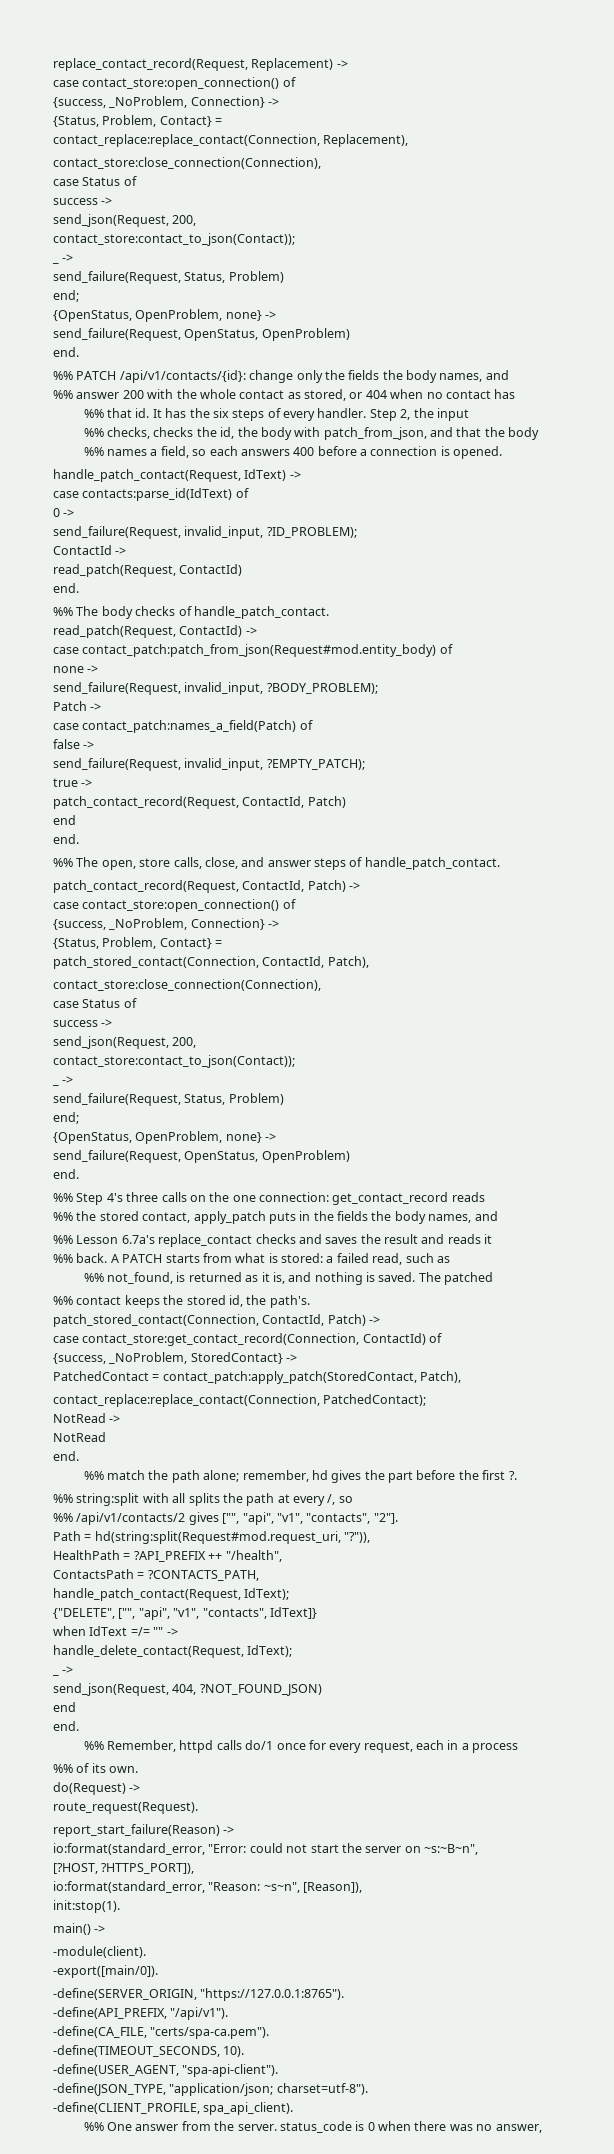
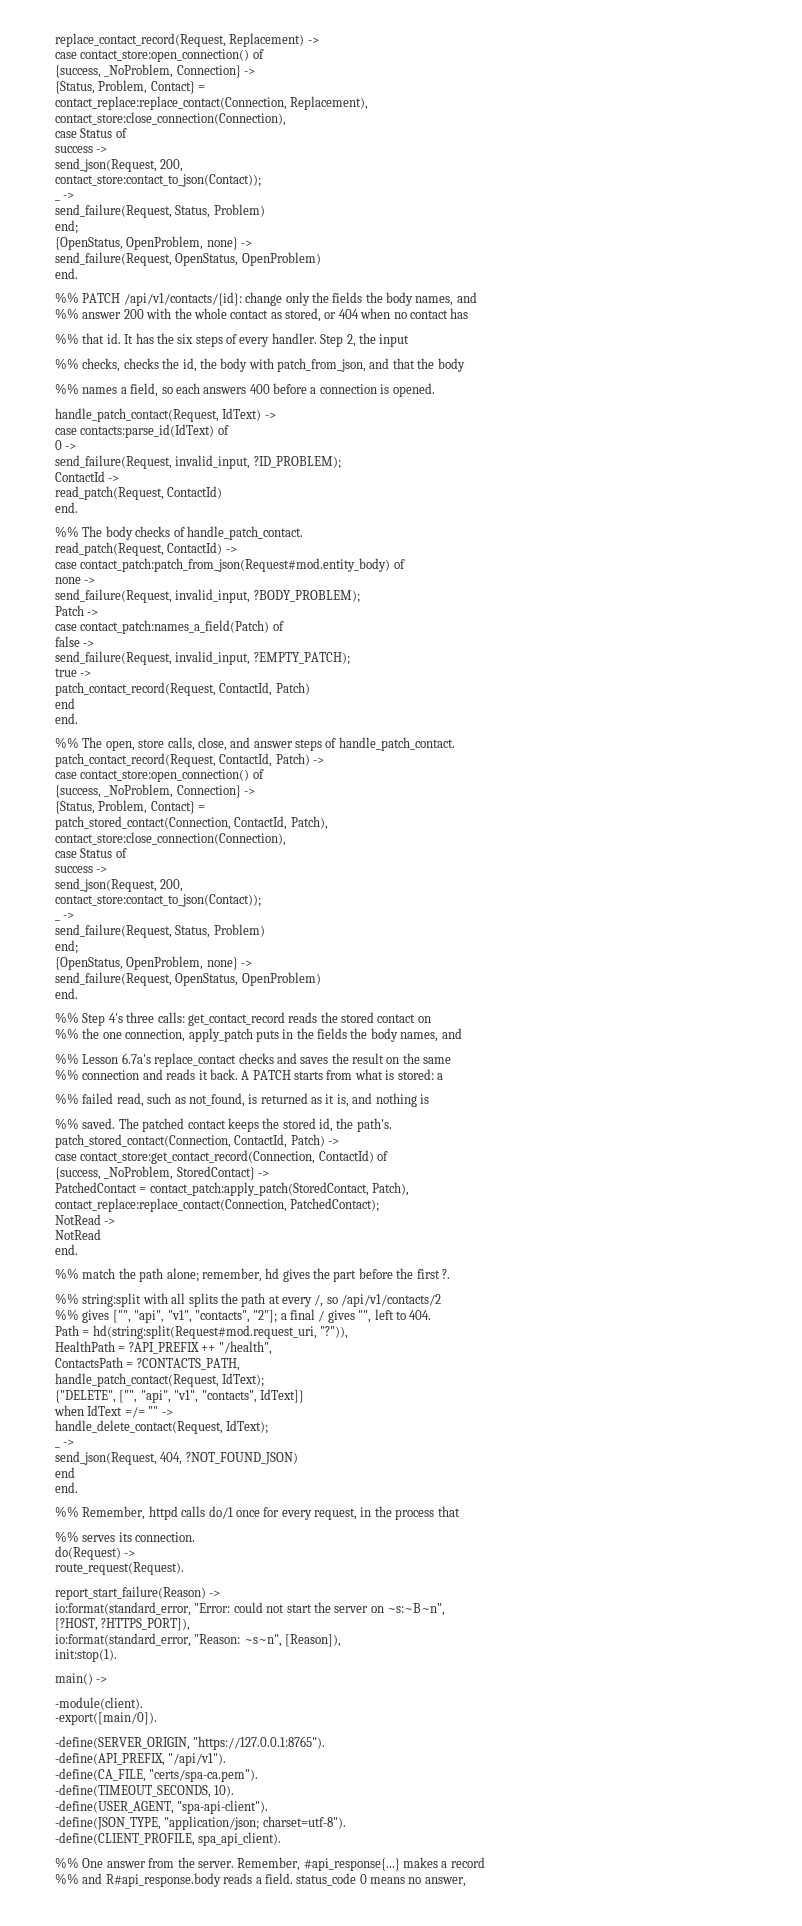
- %% Step 4's three calls on the one connection: get_contact_record reads
+ %% Step 4's three calls: get_contact_record reads the stored contact on
- %% the stored contact, apply_patch puts in the fields the body names, and
+ %% the one connection, apply_patch puts in the fields the body names, and
- %% Lesson 6.7a's replace_contact checks and saves the result and reads it
- %% back.
+ %% Lesson 6.7a's replace_contact checks and saves the result on the same
+ %% connection and reads it back.
- A PATCH starts from what is stored: a failed read, such as
- %% not_found, is returned as it is, and nothing is saved.
+ A PATCH starts from what is stored: a
+ %% failed read, such as not_found, is returned as it is, and nothing is
+ %% saved.
- The patched
- %% contact keeps the stored id, the path's.
+ The patched contact keeps the stored id, the path's.
- %% string:split with all splits the path at every /, so
- %% /api/v1/contacts/2 gives ["", "api", "v1", "contacts", "2"].
+ %% string:split with all splits the path at every /, so /api/v1/contacts/2
+ %% gives ["", "api", "v1", "contacts", "2"]; a final / gives "", left to 404.
- %% Remember, httpd calls do/1 once for every request, each in a process
- %% of its own.
+ %% Remember, httpd calls do/1 once for every request, in the process that
+ %% serves its connection.
- %% One answer from the server. status_code is 0 when there was no answer,
+ %% One answer from the server. Remember, #api_response{...} makes a record
+ %% and R#api_response.body reads a field. status_code 0 means no answer,

